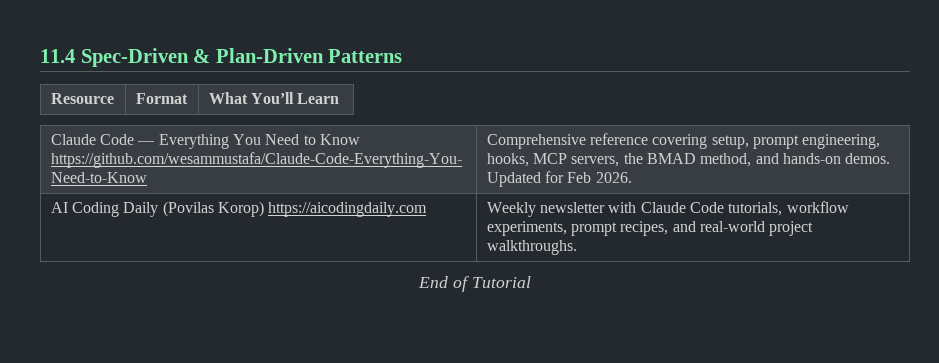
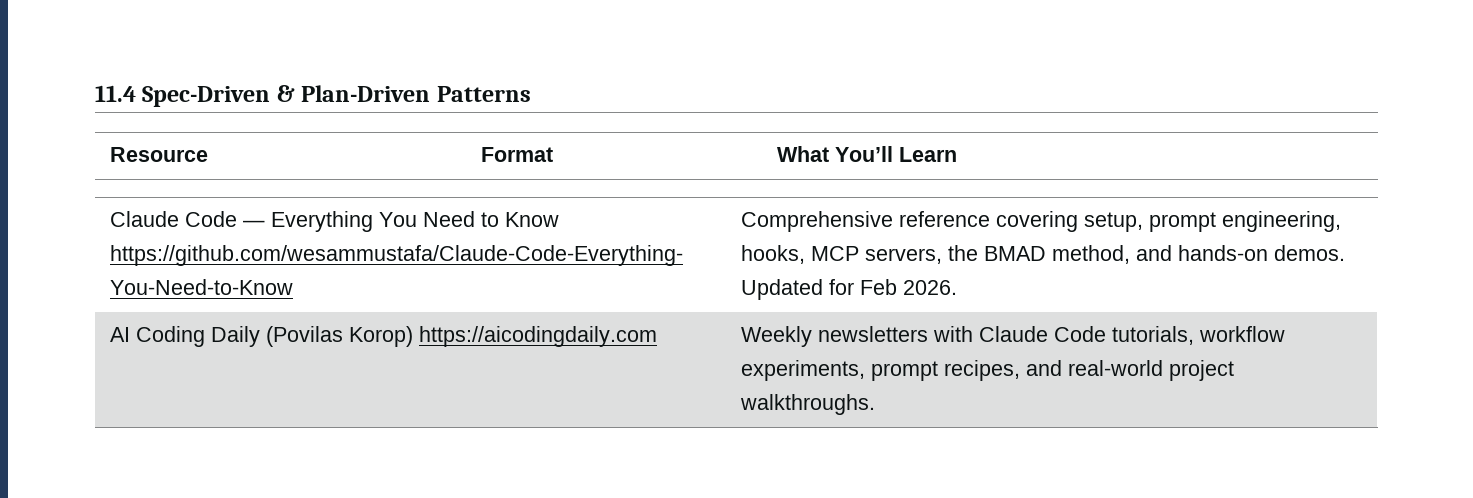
- AI Coding Daily (Povilas Korop) https://aicodingdaily.com | Weekly newsletter with Claude Code tutorials, workflow experiments, prompt recipes, and real-world project walkthroughs.
+ AI Coding Daily (Povilas Korop) https://aicodingdaily.com | Weekly newsletters with Claude Code tutorials, workflow experiments, prompt recipes, and real-world project walkthroughs.
- End of Tutorial

